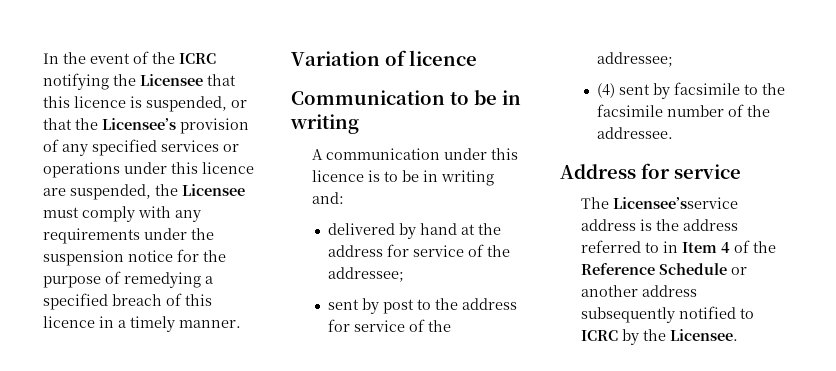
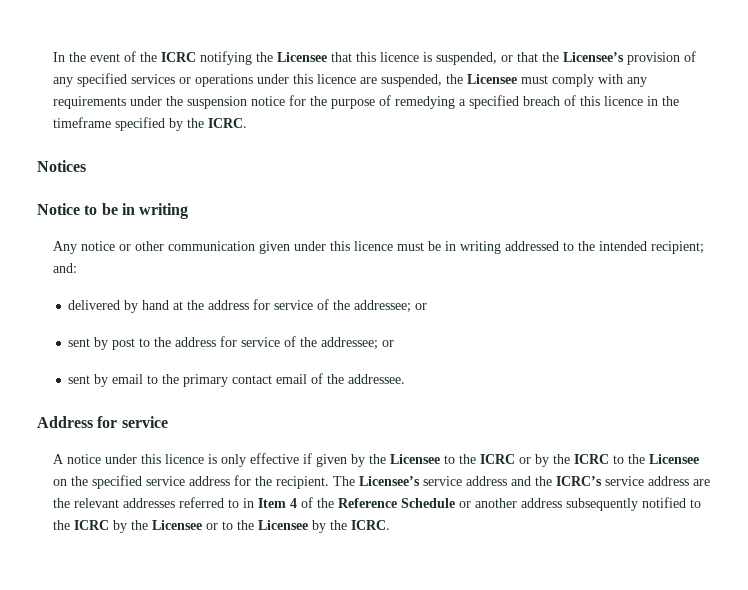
- In the event of the ICRC notifying the Licensee that this licence is suspended, or that the Licensee’s provision of any specified services or operations under this licence are suspended, the Licensee must comply with any requirements under the suspension notice for the purpose of remedying a specified breach of this licence in a timely manner.
- Variation of licence
- Communication to be in writing
- A communication under this licence is to be in writing and:
+ In the event of the ICRC notifying the Licensee that this licence is suspended, or that the Licensee’s provision of any specified services or operations under this licence are suspended, the Licensee must comply with any requirements under the suspension notice for the purpose of remedying a specified breach of this licence in the timeframe specified by the ICRC.
+ Notices
+ Notice to be in writing
+ Any notice or other communication given under this licence must be in writing addressed to the intended recipient; and:
- delivered by hand at the address for service of the addressee;
+ delivered by hand at the address for service of the addressee; or
- sent by post to the address for service of the addressee;
- (4) sent by facsimile to the facsimile number of the addressee.
+ sent by post to the address for service of the addressee; or
+ sent by email to the primary contact email of the addressee.
- The Licensee’sservice address is the address referred to in Item 4 of the Reference Schedule or another address subsequently notified to ICRC by the Licensee.
+ A notice under this licence is only effective if given by the Licensee to the ICRC or by the ICRC to the Licensee on the specified service address for the recipient. The Licensee’s service address and the ICRC’s service address are the relevant addresses referred to in Item 4 of the Reference Schedule or another address subsequently notified to the ICRC by the Licensee or to the Licensee by the ICRC.

